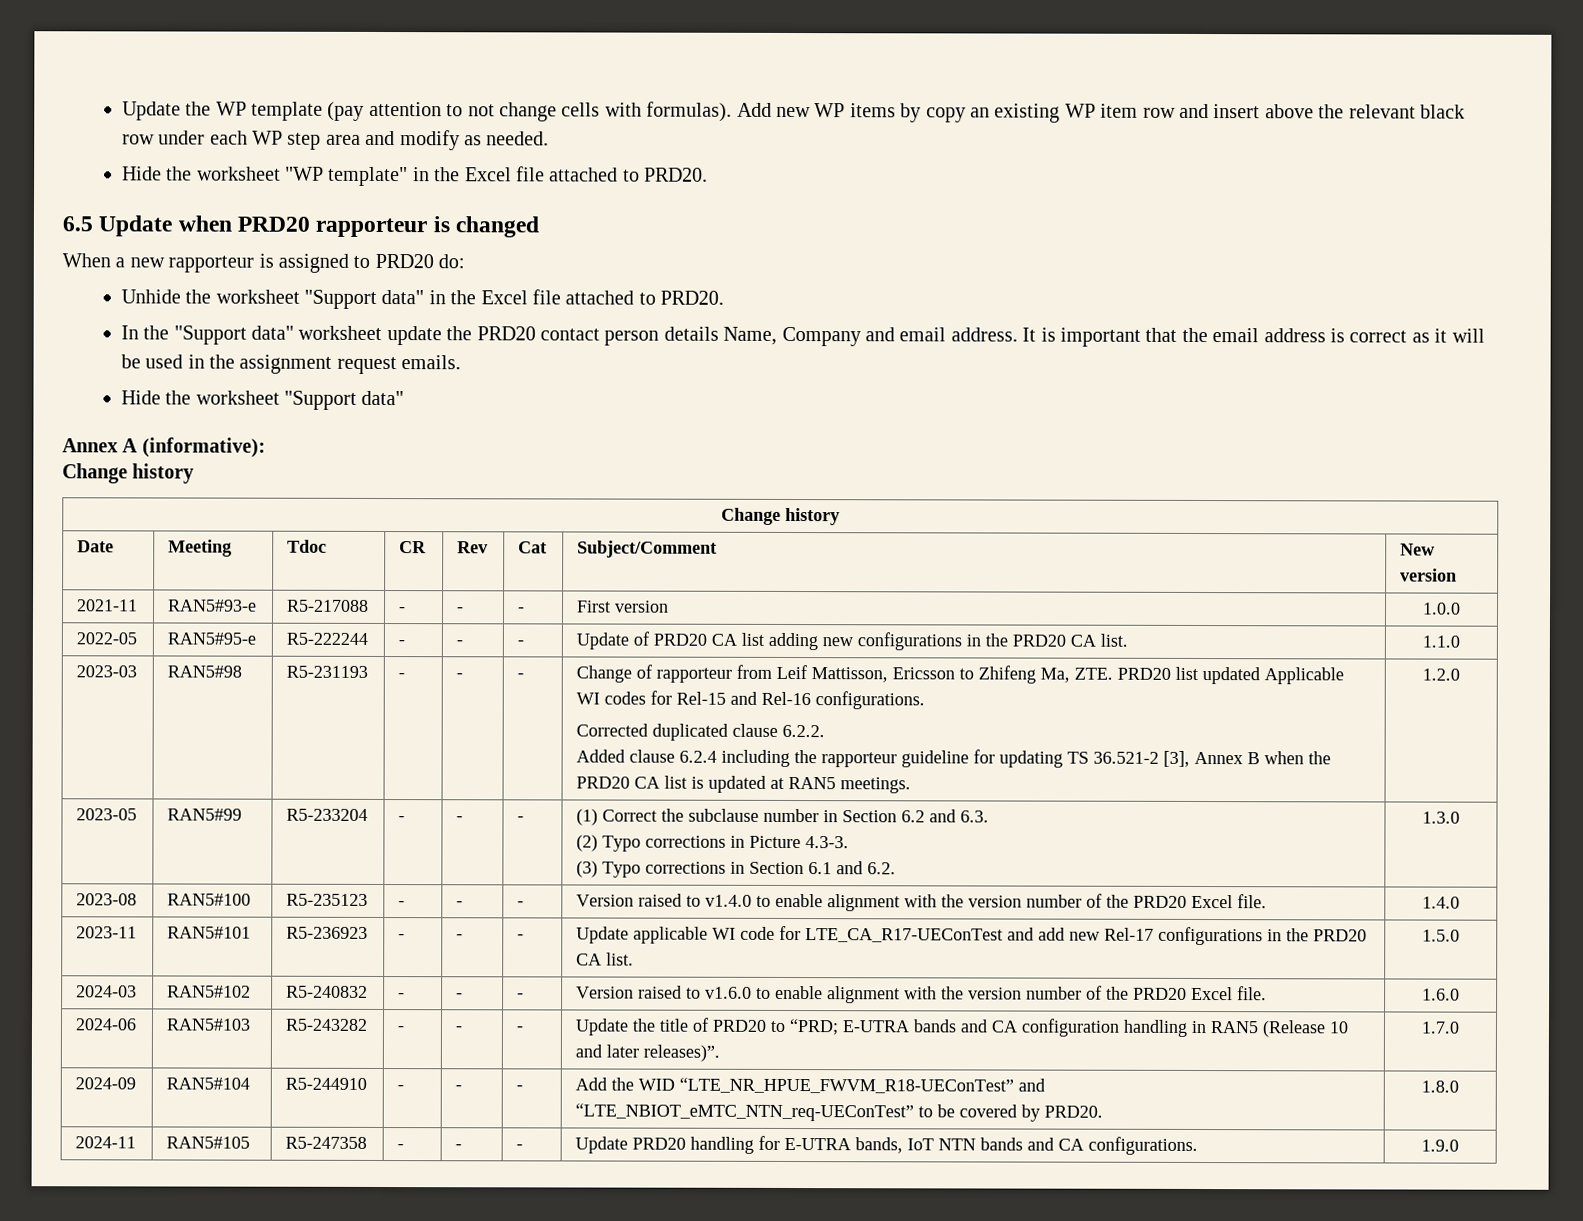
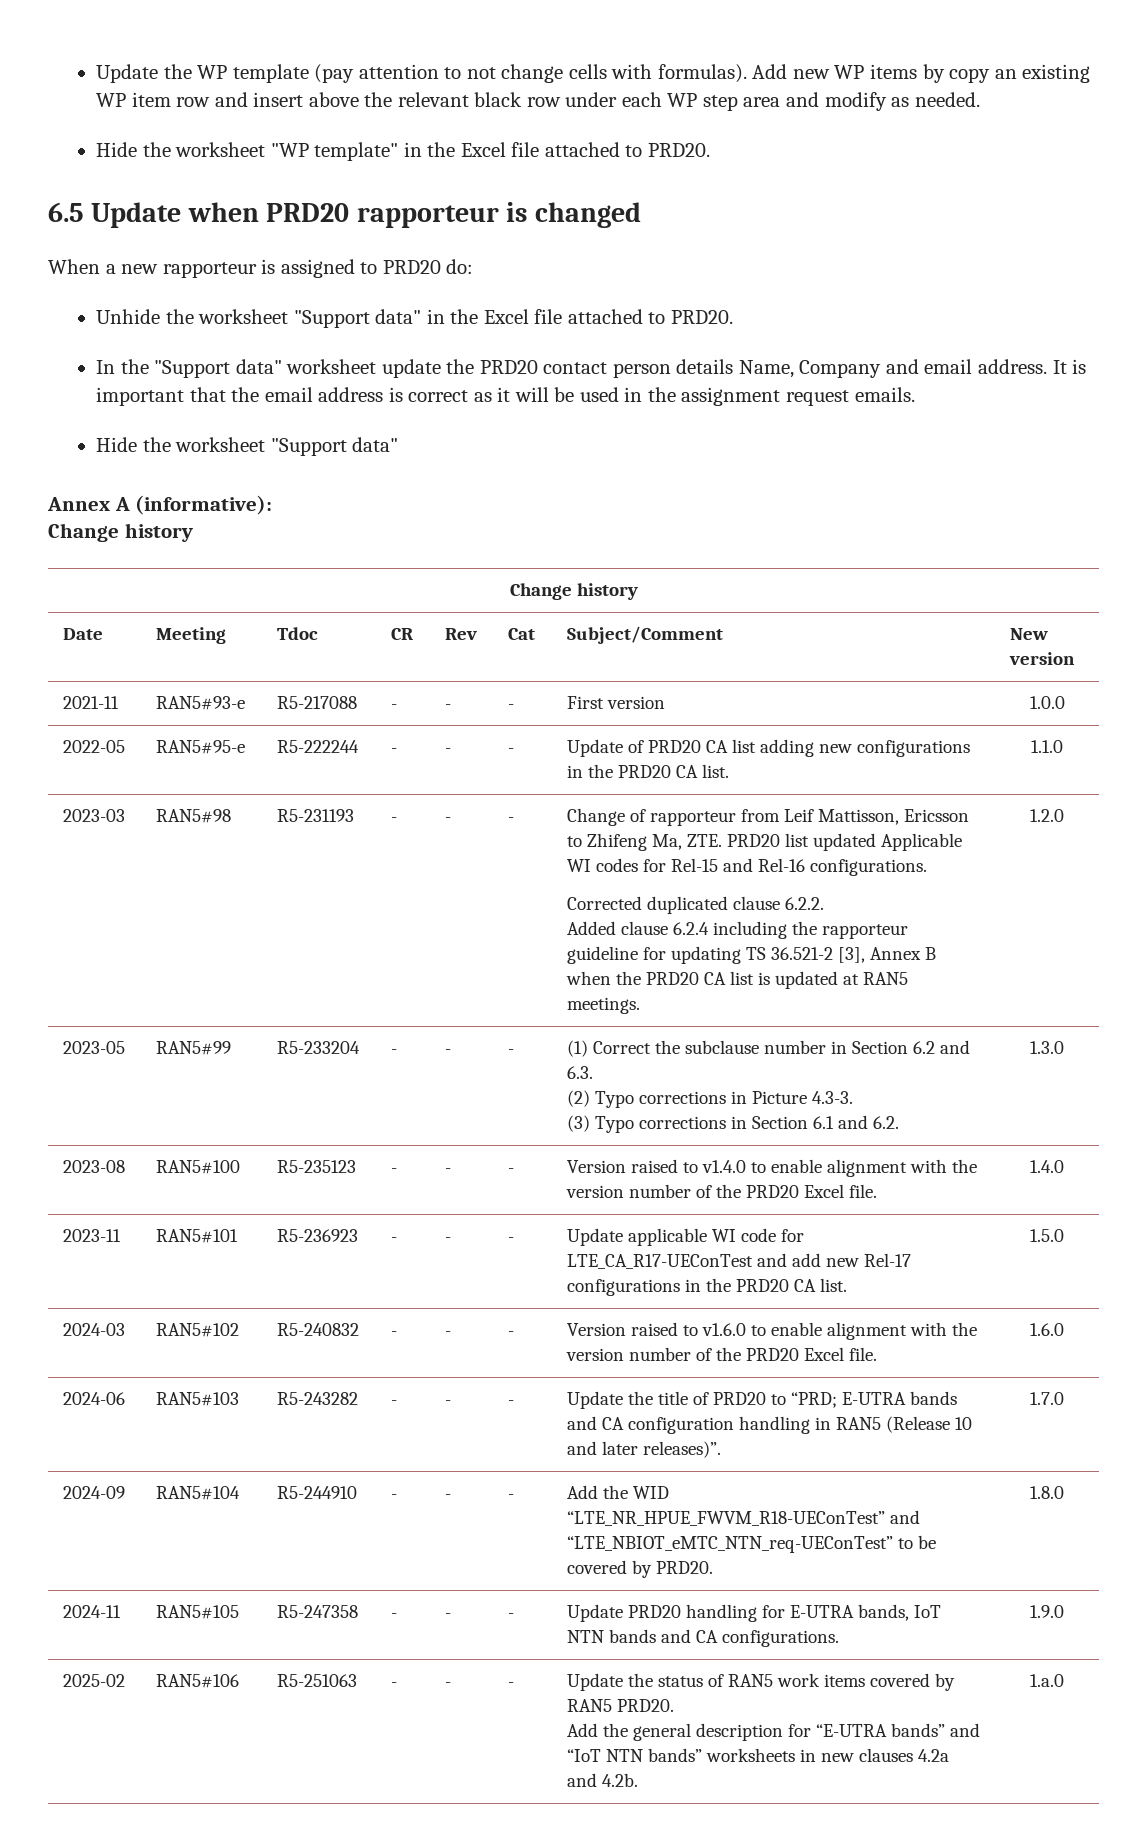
+ 2025-02 | RAN5#106 | R5-251063 | - | - | - | Update the status of RAN5 work items covered by RAN5 PRD20.
+ Add the general description for “E-UTRA bands” and “IoT NTN bands” worksheets in new clauses 4.2a and 4.2b. | 1.a.0

